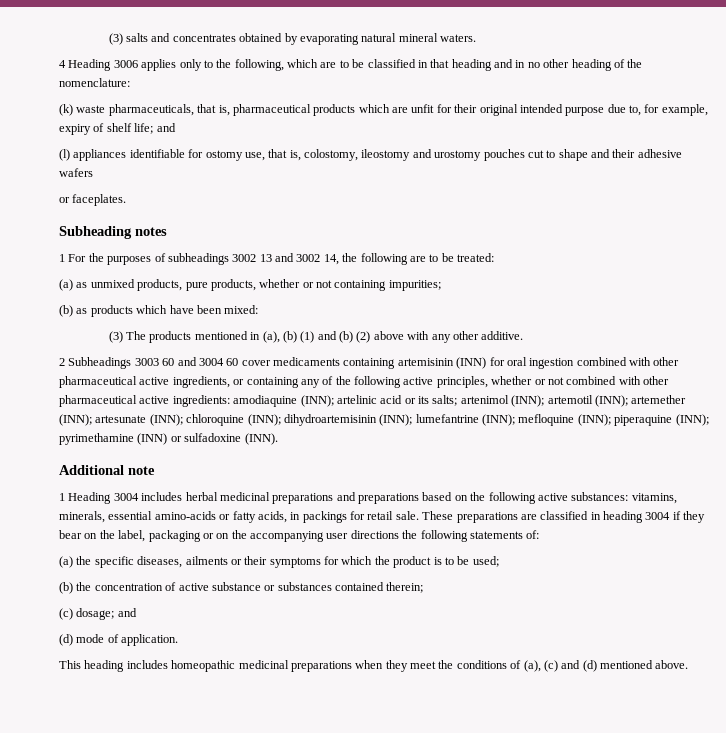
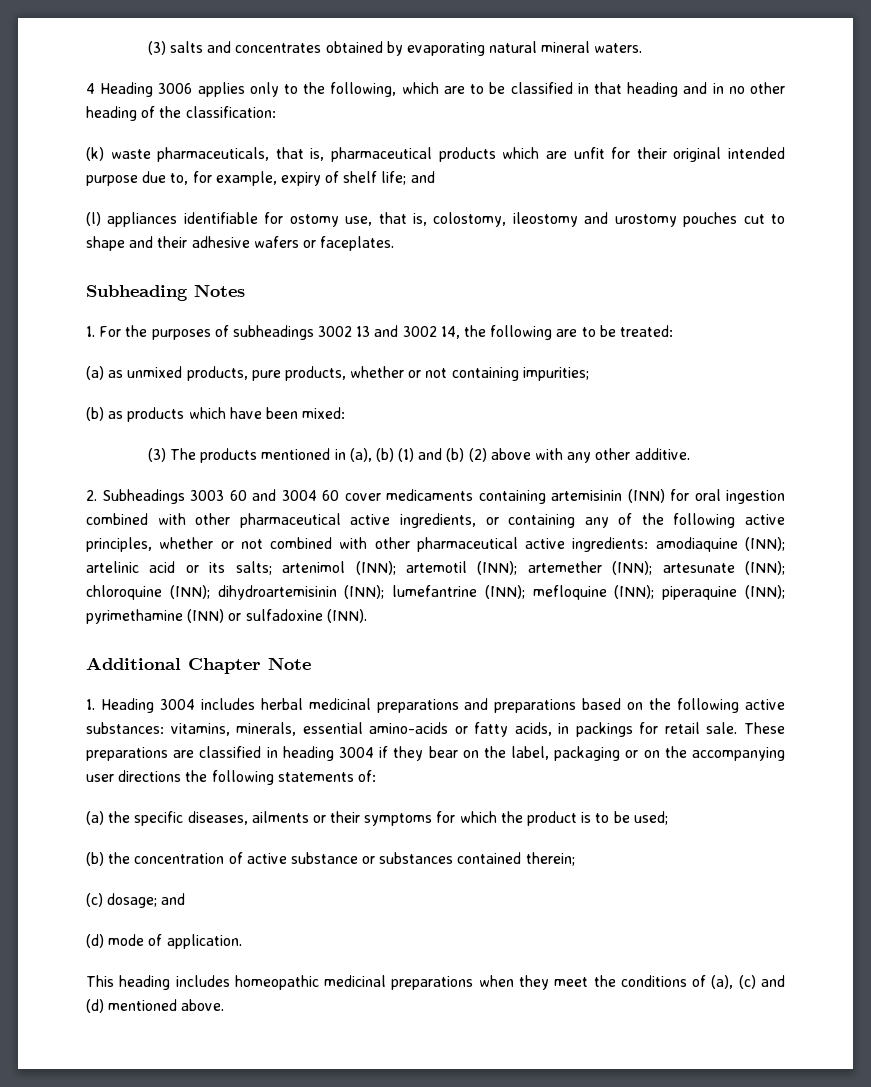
- 4 Heading 3006 applies only to the following, which are to be classified in that heading and in no other heading of the nomenclature:
+ 4 Heading 3006 applies only to the following, which are to be classified in that heading and in no other heading of the classification:
- (l) appliances identifiable for ostomy use, that is, colostomy, ileostomy and urostomy pouches cut to shape and their adhesive wafers
- or faceplates.
+ (l) appliances identifiable for ostomy use, that is, colostomy, ileostomy and urostomy pouches cut to shape and their adhesive wafers or faceplates.
- Subheading notes
- 1 For the purposes of subheadings 3002 13 and 3002 14, the following are to be treated:
+ Subheading Notes
+ 1. For the purposes of subheadings 3002 13 and 3002 14, the following are to be treated:
- 2 Subheadings 3003 60 and 3004 60 cover medicaments containing artemisinin (INN) for oral ingestion combined with other pharmaceutical active ingredients, or containing any of the following active principles, whether or not combined with other pharmaceutical active ingredients:
+ 2. Subheadings 3003 60 and 3004 60 cover medicaments containing artemisinin (INN) for oral ingestion combined with other pharmaceutical active ingredients, or containing any of the following active principles, whether or not combined with other pharmaceutical active ingredients:
- Additional note
- 1 Heading 3004 includes herbal medicinal preparations and preparations based on the following active substances: vitamins, minerals, essential amino-acids or fatty acids, in packings for retail sale.
+ Additional Chapter Note
+ 1. Heading 3004 includes herbal medicinal preparations and preparations based on the following active substances: vitamins, minerals, essential amino-acids or fatty acids, in packings for retail sale.

